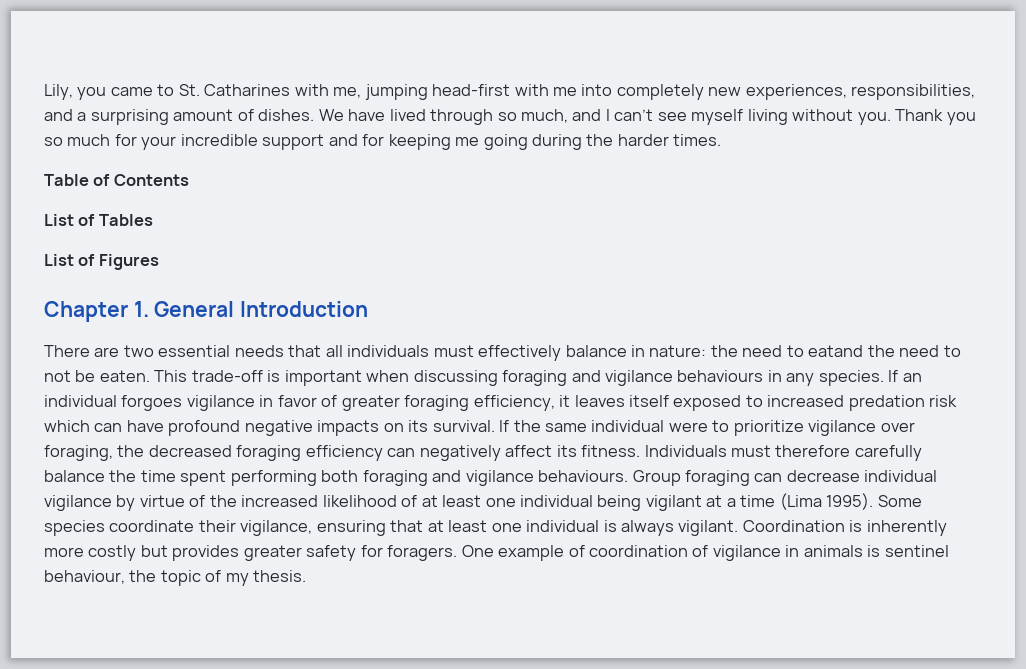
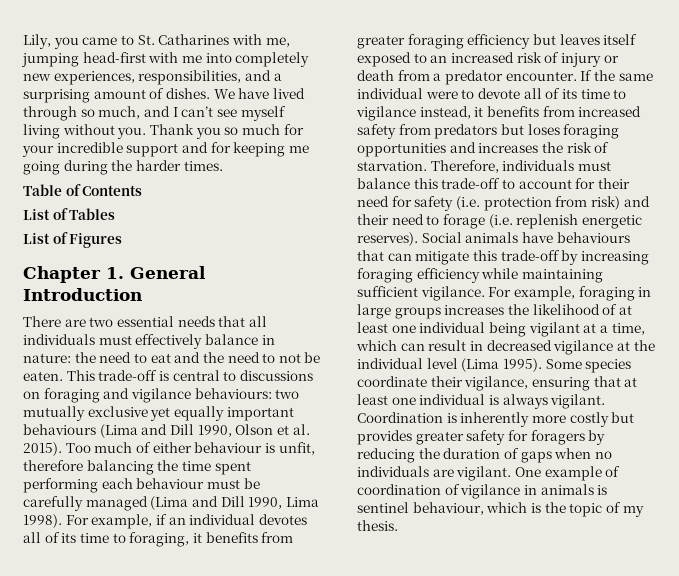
- There are two essential needs that all individuals must effectively balance in nature: the need to eatand the need to not be eaten.
+ There are two essential needs that all individuals must effectively balance in nature: the need to eat and the need to not be eaten.
- This trade-off is important when discussing foraging and vigilance behaviours in any species. If an individual forgoes vigilance in favor of greater foraging efficiency, it leaves itself exposed to increased predation risk which can have profound negative impacts on its survival.
+ This trade-off is central to discussions on foraging and vigilance behaviours: two mutually exclusive yet equally important behaviours (Lima and Dill 1990, Olson et al. 2015). Too much of either behaviour is unfit, therefore balancing the time spent performing each behaviour must be carefully managed (Lima and Dill 1990, Lima 1998). For example, if an individual devotes all of its time to foraging, it benefits from greater foraging efficiency but leaves itself exposed to an increased risk of injury or death from a predator encounter.
- If the same individual were to prioritize vigilance over foraging, the decreased foraging efficiency can negatively affect its fitness. Individuals must therefore carefully balance the time spent performing both foraging and vigilance behaviours. Group foraging can decrease individual vigilance by virtue of the increased likelihood of at least one individual being vigilant at a time (Lima 1995).
+ If the same individual were to devote all of its time to vigilance instead, it benefits from increased safety from predators but loses foraging opportunities and increases the risk of starvation. Therefore, individuals must balance this trade-off to account for their need for safety (i.e. protection from risk) and their need to forage (i.e. replenish energetic reserves). Social animals have behaviours that can mitigate this trade-off by increasing foraging efficiency while maintaining sufficient vigilance. For example, foraging in large groups increases the likelihood of at least one individual being vigilant at a time, which can result in decreased vigilance at the individual level (Lima 1995).
- Coordination is inherently more costly but provides greater safety for foragers.
+ Coordination is inherently more costly but provides greater safety for foragers by reducing the duration of gaps when no individuals are vigilant.
- One example of coordination of vigilance in animals is sentinel behaviour, the topic of my thesis.
+ One example of coordination of vigilance in animals is sentinel behaviour, which is the topic of my thesis.

